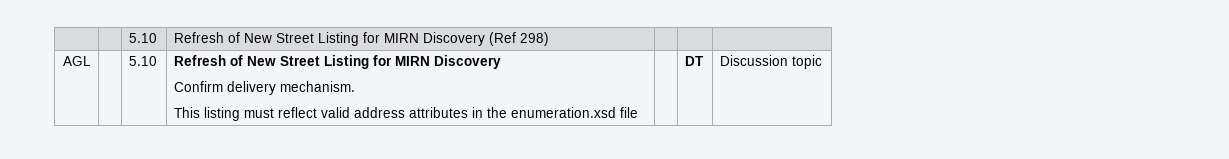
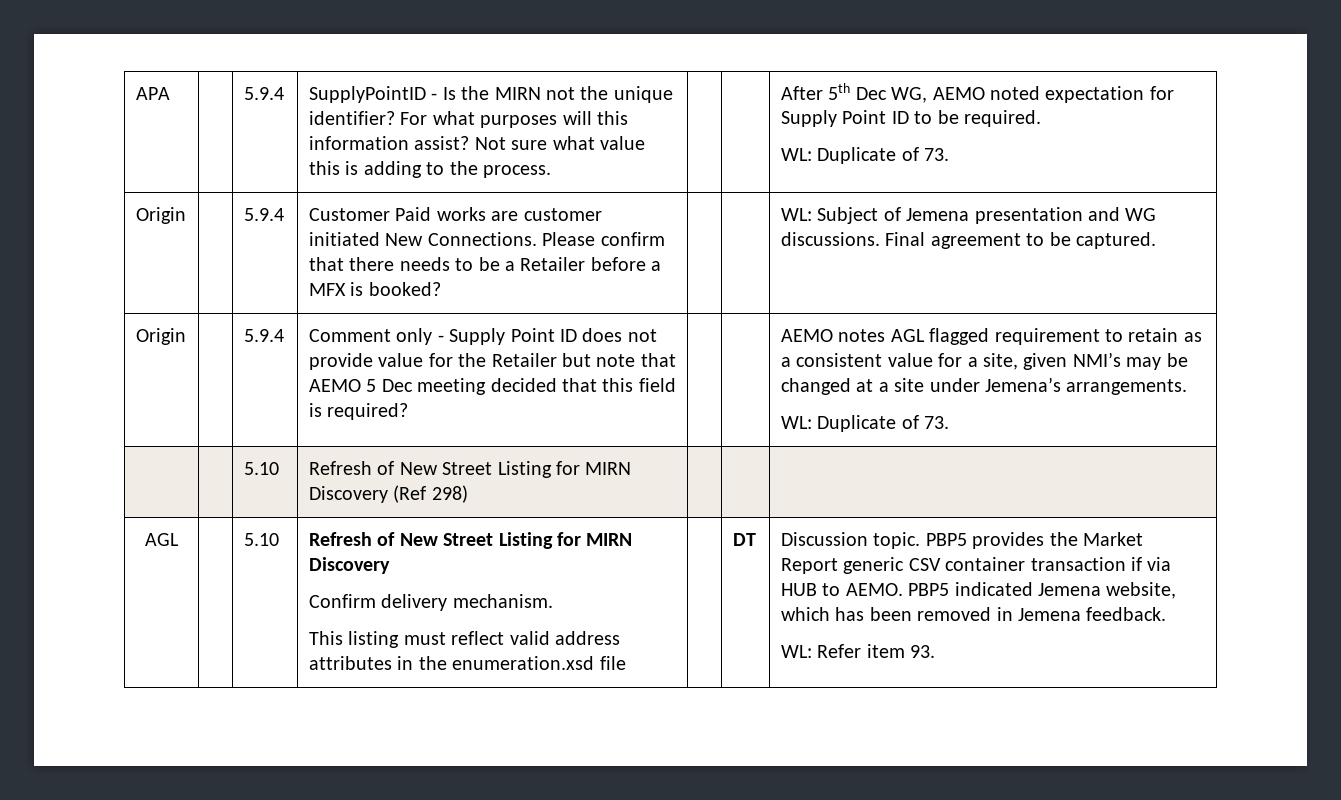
+ APA | | 5.9.4 | SupplyPointID - Is the MIRN not the unique identifier? For what purposes will this information assist? Not sure what value this is adding to the process. | | | After 5th Dec WG, AEMO noted expectation for Supply Point ID to be required.
+ WL: Duplicate of 73.
+ Origin | | 5.9.4 | Customer Paid works are customer initiated New Connections. Please confirm that there needs to be a Retailer before a MFX is booked? | | | WL: Subject of Jemena presentation and WG discussions. Final agreement to be captured.
+ Origin | | 5.9.4 | Comment only - Supply Point ID does not provide value for the Retailer but note that AEMO 5 Dec meeting decided that this field is required? | | | AEMO notes AGL flagged requirement to retain as a consistent value for a site, given NMI’s may be changed at a site under Jemena’s arrangements.
+ WL: Duplicate of 73.
- Discussion topic
+ Discussion topic. PBP5 provides the Market Report generic CSV container transaction if via HUB to AEMO. PBP5 indicated Jemena website, which has been removed in Jemena feedback.
+ WL: Refer item 93.

